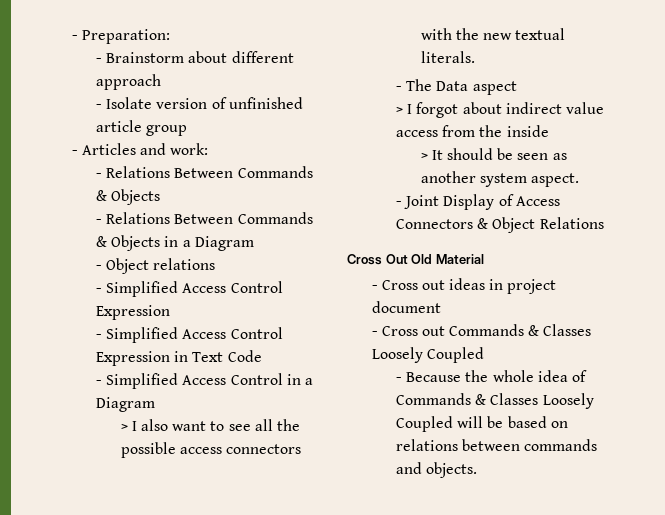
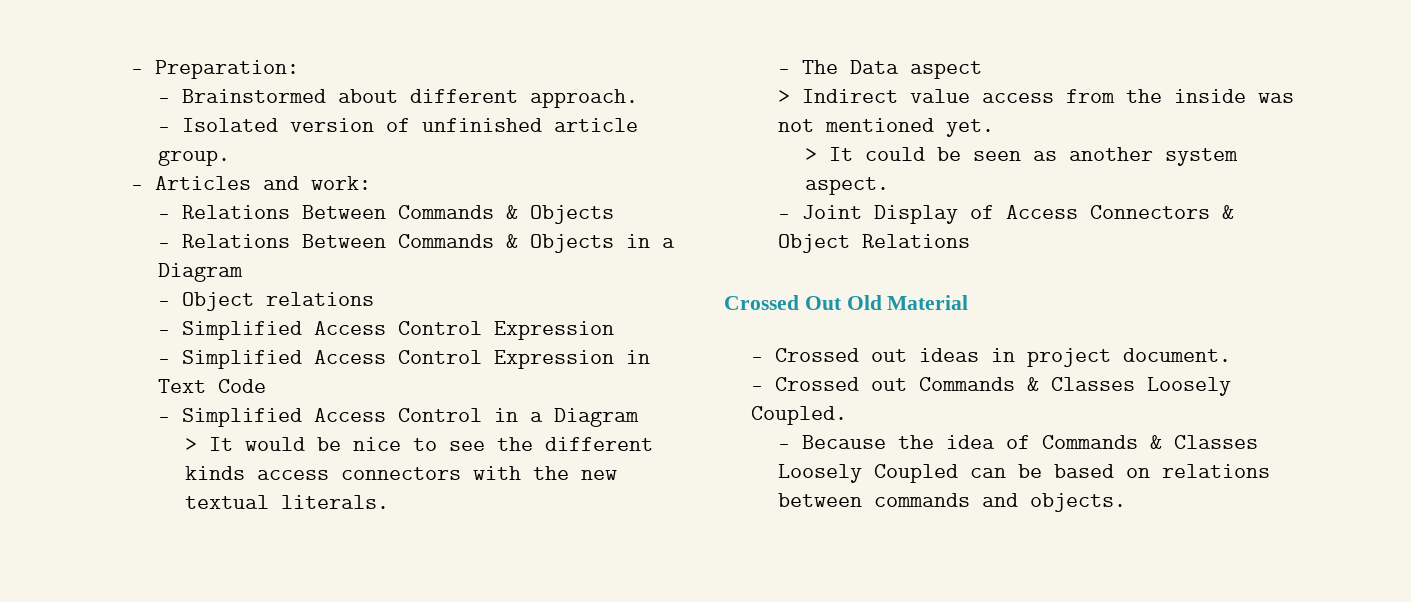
- - Brainstorm about different approach
- - Isolate version of unfinished article group
+ - Brainstormed about different approach.
+ - Isolated version of unfinished article group.
- > I also want to see all the possible access connectors with the new textual literals.
+ > It would be nice to see the different kinds access connectors with the new textual literals.
- > I forgot about indirect value access from the inside
- > It should be seen as another system aspect.
+ > Indirect value access from the inside was not mentioned yet.
+ > It could be seen as another system aspect.
- Cross Out Old Material
+ Crossed Out Old Material
- - Cross out ideas in project document
- - Cross out Commands & Classes Loosely Coupled
+ - Crossed out ideas in project document.
+ - Crossed out Commands & Classes Loosely Coupled.
- - Because the whole idea of Commands & Classes Loosely Coupled will be based on relations between commands and objects.
+ - Because the idea of Commands & Classes Loosely Coupled can be based on relations between commands and objects.

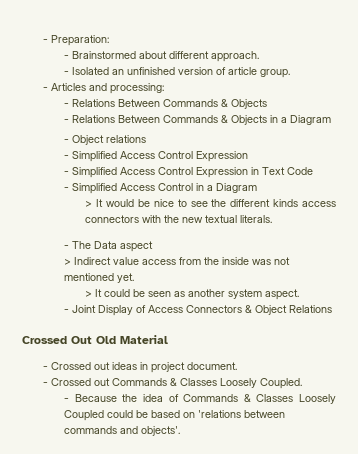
- - Isolated version of unfinished article group.
+ - Isolated an unfinished version of article group.
- - Articles and work:
+ - Articles and processing:
- - Because the idea of Commands & Classes Loosely Coupled can be based on relations between commands and objects.
+ - Because the idea of Commands & Classes Loosely Coupled could be based on 'relations between commands and objects'.

